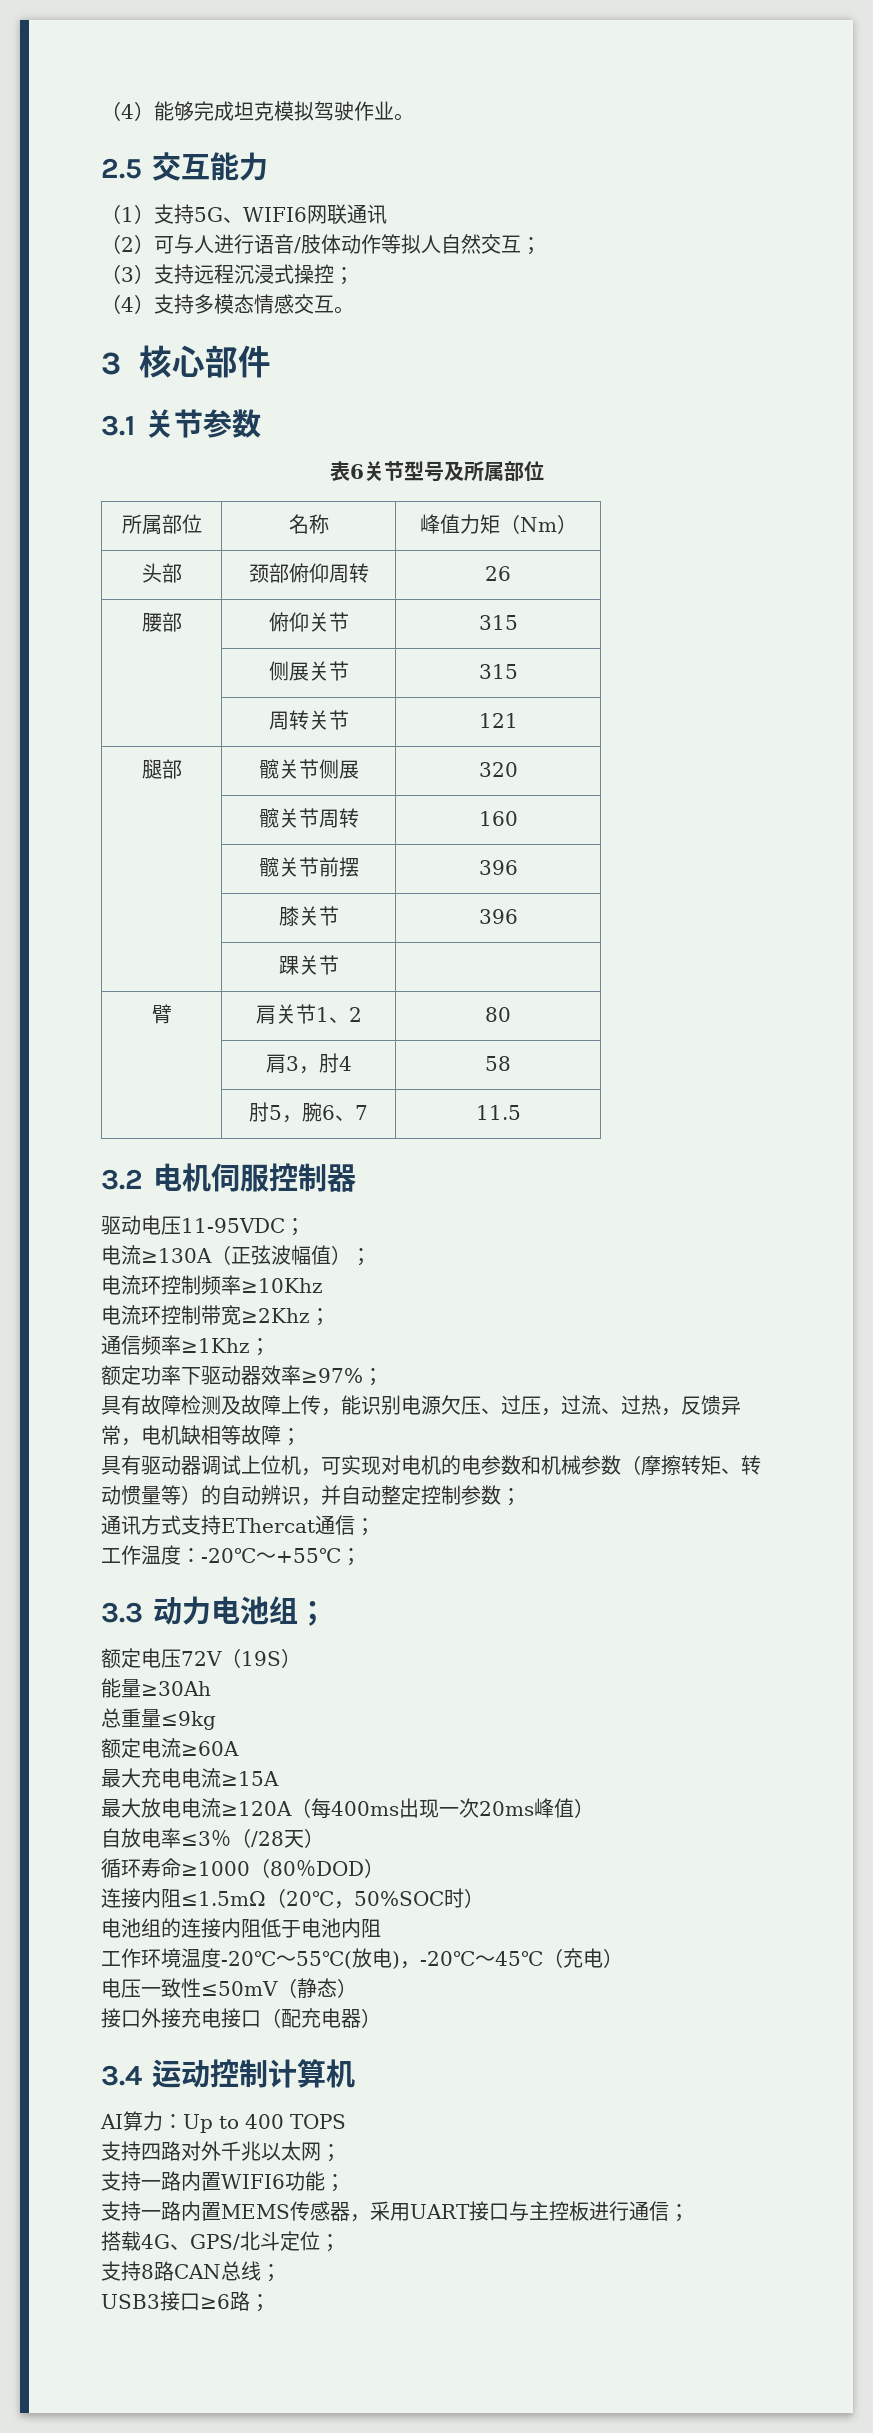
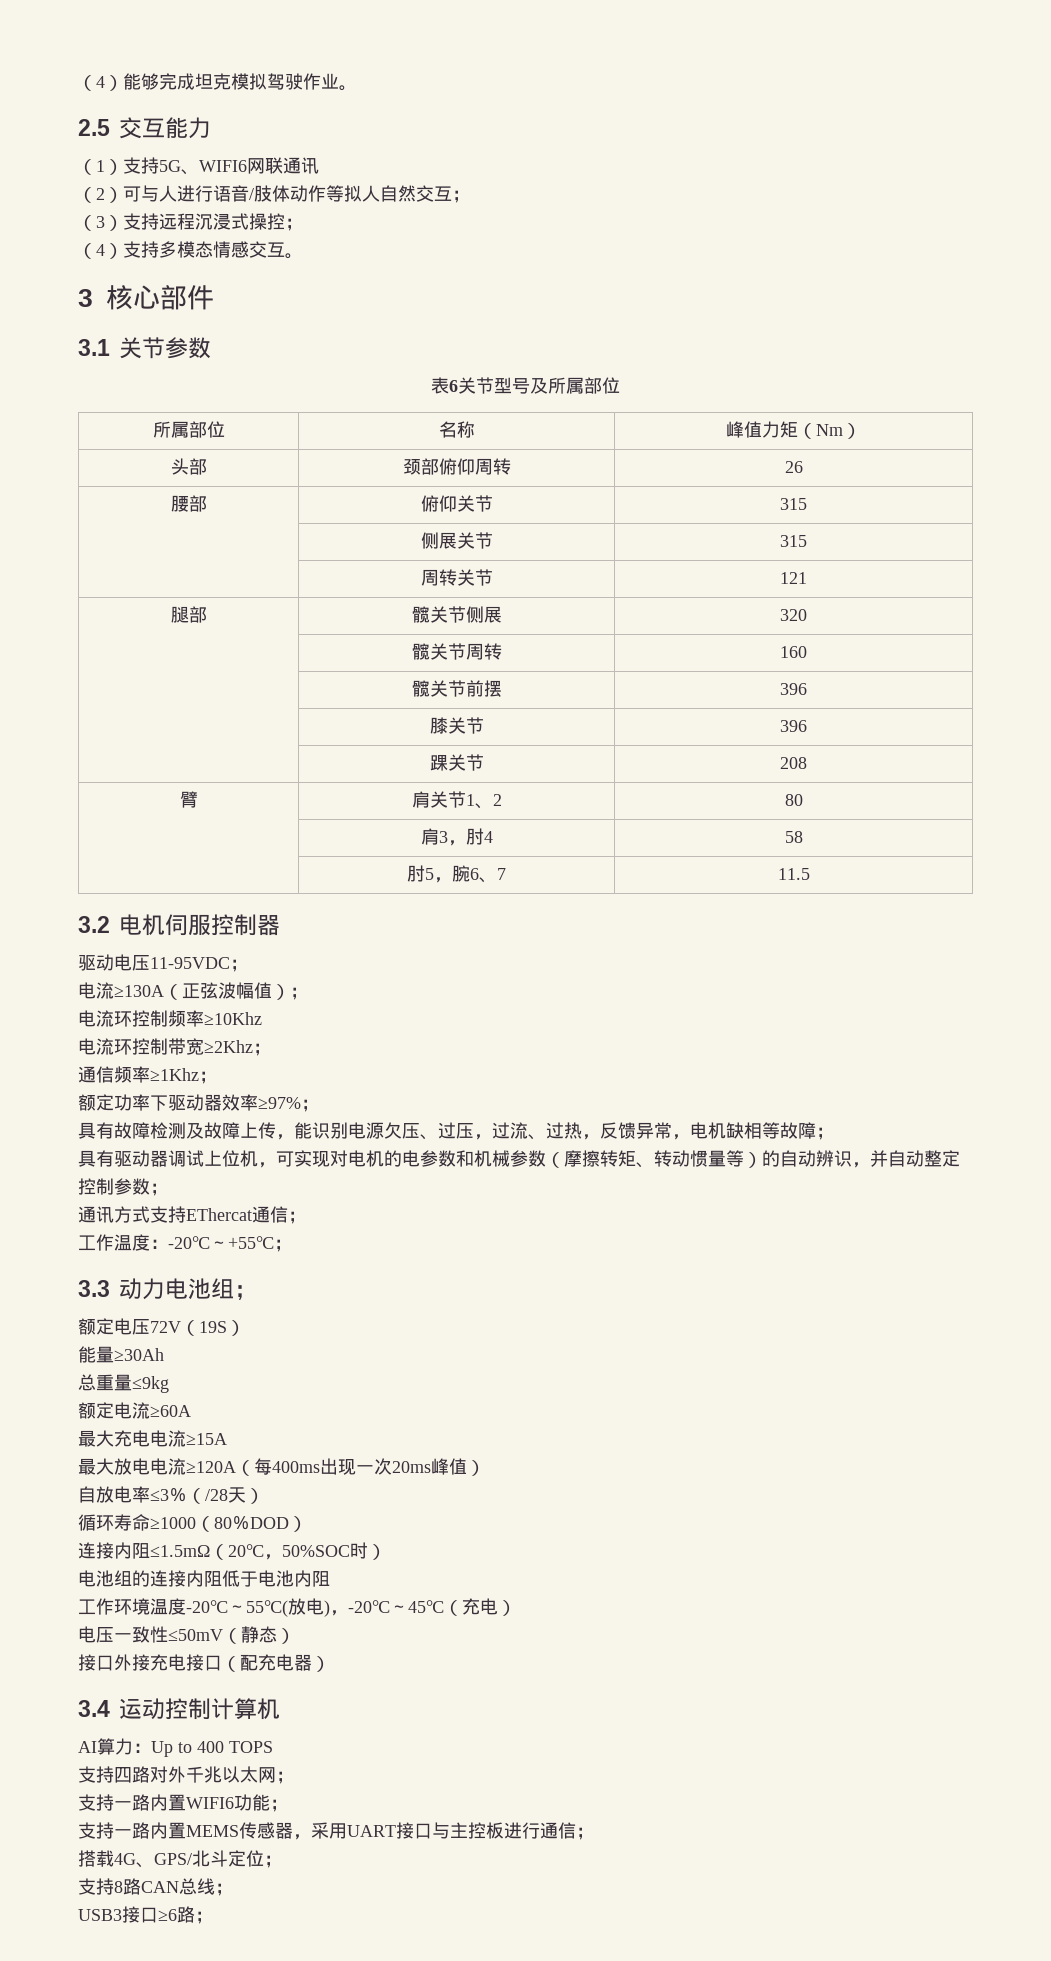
- | 踝关节 |
+ | 踝关节 | 208

